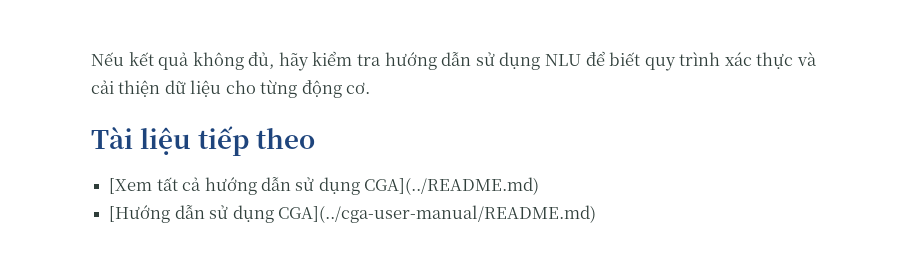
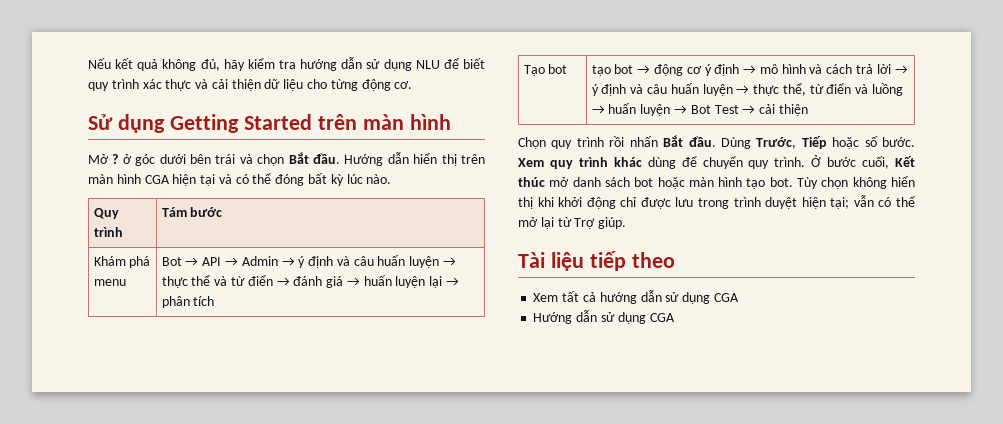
+ Sử dụng Getting Started trên màn hình
+ Mở ? ở góc dưới bên trái và chọn Bắt đầu. Hướng dẫn hiển thị trên màn hình CGA hiện tại và có thể đóng bất kỳ lúc nào.
+ Quy trình | Tám bước
+ Khám phá menu | Bot → API → Admin → ý định và câu huấn luyện → thực thể và từ điển → đánh giá → huấn luyện lại → phân tích
+ Tạo bot | tạo bot → động cơ ý định → mô hình và cách trả lời → ý định và câu huấn luyện → thực thể, từ điển và luồng → huấn luyện → Bot Test → cải thiện
+ Chọn quy trình rồi nhấn Bắt đầu. Dùng Trước, Tiếp hoặc số bước. Xem quy trình khác dùng để chuyển quy trình. Ở bước cuối, Kết thúc mở danh sách bot hoặc màn hình tạo bot. Tùy chọn không hiển thị khi khởi động chỉ được lưu trong trình duyệt hiện tại; vẫn có thể mở lại từ Trợ giúp.
- [Xem tất cả hướng dẫn sử dụng CGA](../README.md)
- [Hướng dẫn sử dụng CGA](../cga-user-manual/README.md)
+ Xem tất cả hướng dẫn sử dụng CGA
+ Hướng dẫn sử dụng CGA

